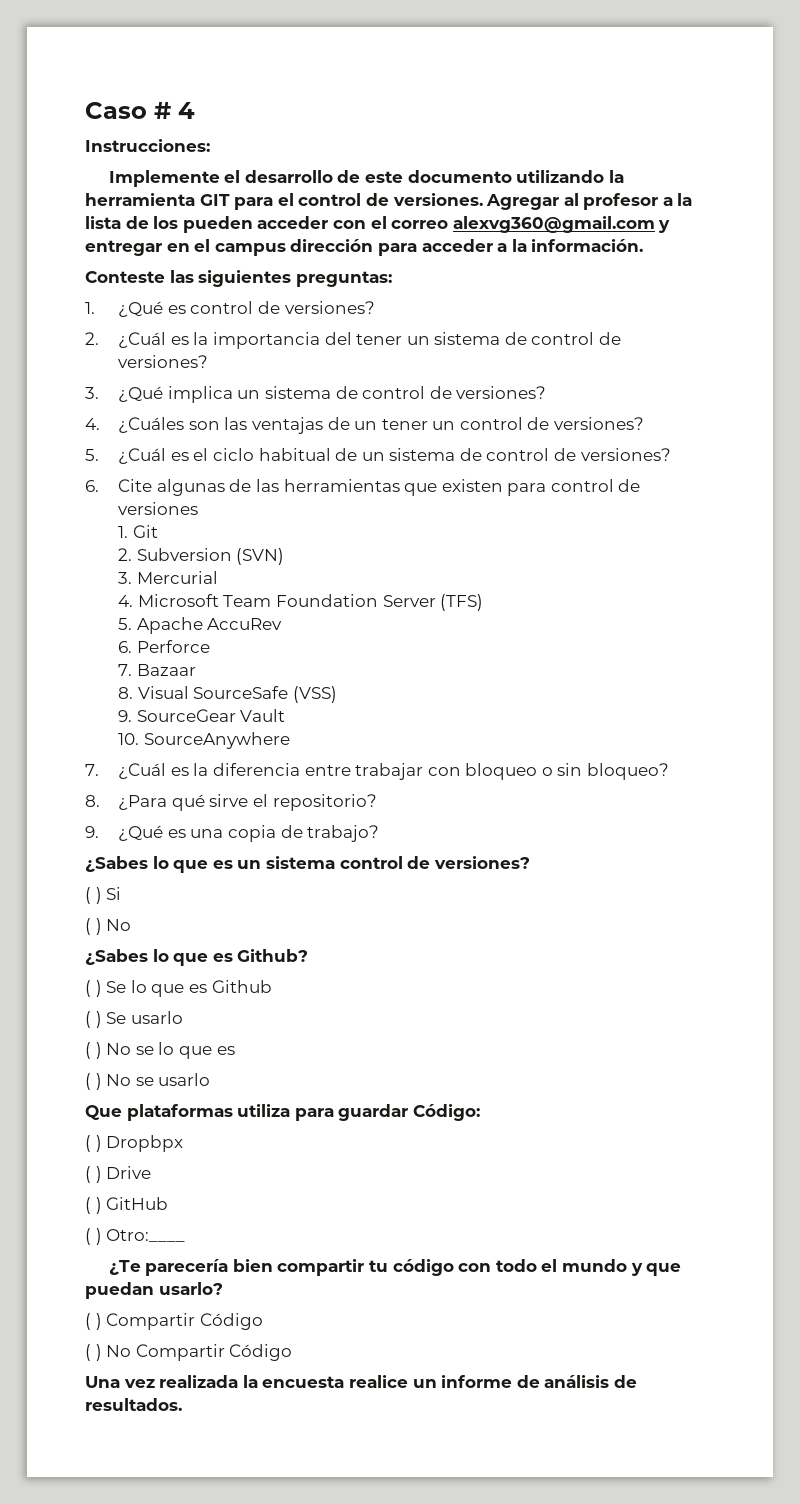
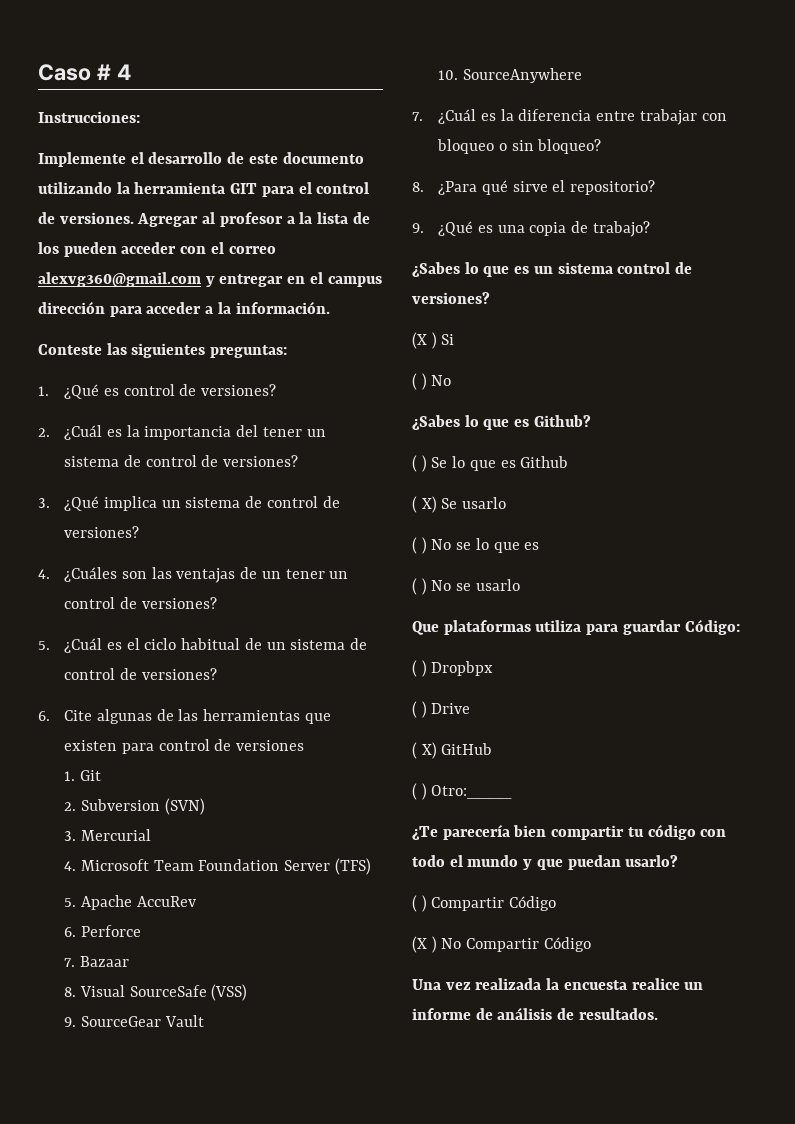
- ( ) Si
+ (X ) Si
- ( ) Se usarlo
+ ( X) Se usarlo
- ( ) GitHub
+ ( X) GitHub
- ( ) No Compartir Código
+ (X ) No Compartir Código

